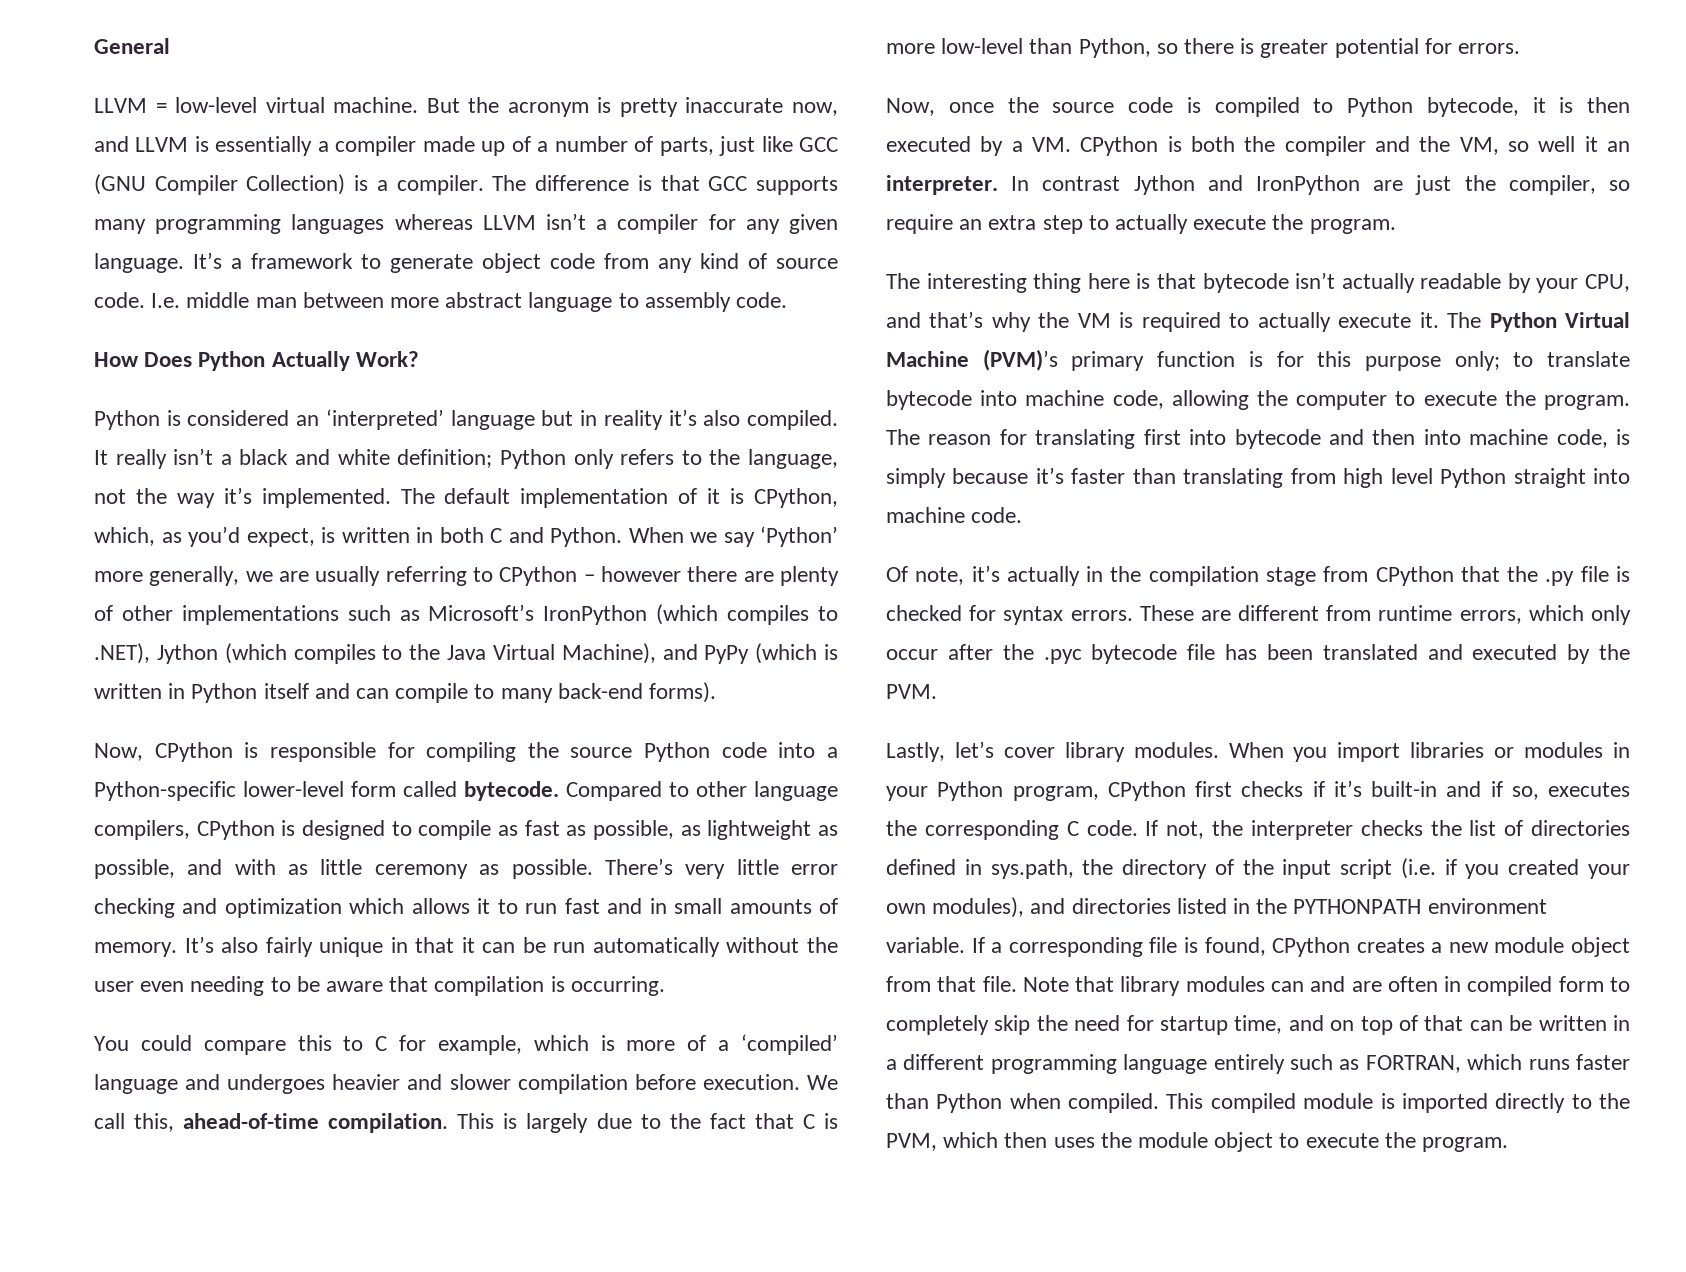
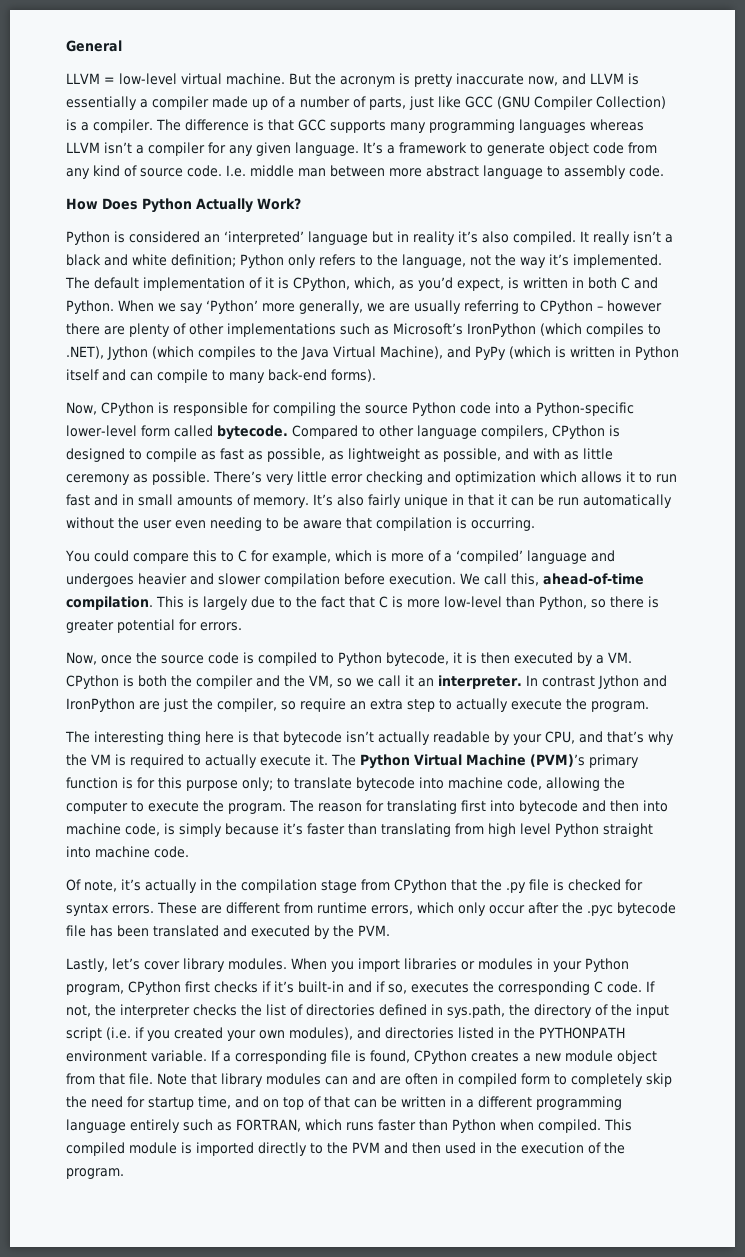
- Now, once the source code is compiled to Python bytecode, it is then executed by a VM. CPython is both the compiler and the VM, so well it an interpreter.
+ Now, once the source code is compiled to Python bytecode, it is then executed by a VM. CPython is both the compiler and the VM, so we call it an interpreter.
- This compiled module is imported directly to the PVM, which then uses the module object to execute the program.
+ This compiled module is imported directly to the PVM and then used in the execution of the program.

